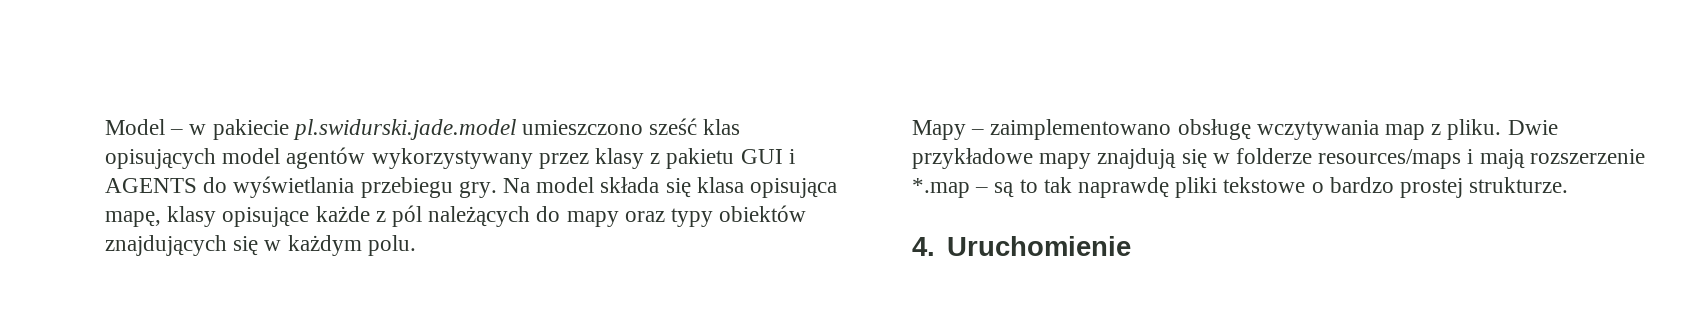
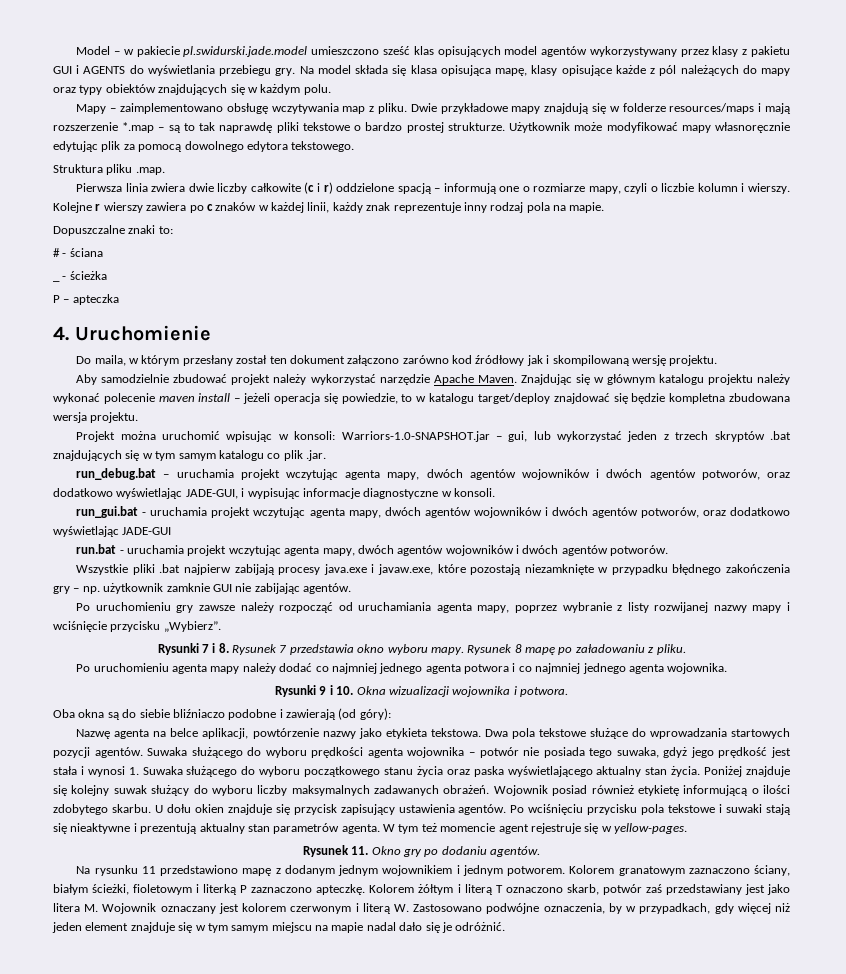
- Dwie przykładowe mapy znajdują się w folderze resources/maps i mają rozszerzenie *.map – są to tak naprawdę pliki tekstowe o bardzo prostej strukturze.
+ Dwie przykładowe mapy znajdują się w folderze resources/maps i mają rozszerzenie *.map – są to tak naprawdę pliki tekstowe o bardzo prostej strukturze. Użytkownik może modyfikować mapy własnoręcznie edytując plik za pomocą dowolnego edytora tekstowego.
+ Struktura pliku .map.
+ Pierwsza linia zwiera dwie liczby całkowite (c i r) oddzielone spacją – informują one o rozmiarze mapy, czyli o liczbie kolumn i wierszy. Kolejne r wierszy zawiera po c znaków w każdej linii, każdy znak reprezentuje inny rodzaj pola na mapie.
+ Dopuszczalne znaki to:
+ # - ściana
+ _ - ścieżka
+ P – apteczka
  4. Uruchomienie
+ Do maila, w którym przesłany został ten dokument załączono zarówno kod źródłowy jak i skompilowaną wersję projektu.
+ Aby samodzielnie zbudować projekt należy wykorzystać narzędzie Apache Maven. Znajdując się w głównym katalogu projektu należy wykonać polecenie maven install – jeżeli operacja się powiedzie, to w katalogu target/deploy znajdować się będzie kompletna zbudowana wersja projektu.
+ Projekt można uruchomić wpisując w konsoli: Warriors-1.0-SNAPSHOT.jar – gui, lub wykorzystać jeden z trzech skryptów .bat znajdujących się w tym samym katalogu co plik .jar.
+ run_debug.bat – uruchamia projekt wczytując agenta mapy, dwóch agentów wojowników i dwóch agentów potworów, oraz dodatkowo wyświetlając JADE-GUI, i wypisując informacje diagnostyczne w konsoli.
+ run_gui.bat - uruchamia projekt wczytując agenta mapy, dwóch agentów wojowników i dwóch agentów potworów, oraz dodatkowo wyświetlając JADE-GUI
+ run.bat - uruchamia projekt wczytując agenta mapy, dwóch agentów wojowników i dwóch agentów potworów.
+ Wszystkie pliki .bat najpierw zabijają procesy java.exe i javaw.exe, które pozostają niezamknięte w przypadku błędnego zakończenia gry – np. użytkownik zamknie GUI nie zabijając agentów.
+ Po uruchomieniu gry zawsze należy rozpocząć od uruchamiania agenta mapy, poprzez wybranie z listy rozwijanej nazwy mapy i wciśnięcie przycisku „Wybierz”.
+ Rysunki 7 i 8. Rysunek 7 przedstawia okno wyboru mapy. Rysunek 8 mapę po załadowaniu z pliku.
+ Po uruchomieniu agenta mapy należy dodać co najmniej jednego agenta potwora i co najmniej jednego agenta wojownika.
+ Rysunki 9 i 10. Okna wizualizacji wojownika i potwora.
+ Oba okna są do siebie bliźniaczo podobne i zawierają (od góry):
+ Nazwę agenta na belce aplikacji, powtórzenie nazwy jako etykieta tekstowa. Dwa pola tekstowe służące do wprowadzania startowych pozycji agentów. Suwaka służącego do wyboru prędkości agenta wojownika – potwór nie posiada tego suwaka, gdyż jego prędkość jest stała i wynosi 1. Suwaka służącego do wyboru początkowego stanu życia oraz paska wyświetlającego aktualny stan życia. Poniżej znajduje się kolejny suwak służący do wyboru liczby maksymalnych zadawanych obrażeń. Wojownik posiad również etykietę informującą o ilości zdobytego skarbu. U dołu okien znajduje się przycisk zapisujący ustawienia agentów. Po wciśnięciu przycisku pola tekstowe i suwaki stają się nieaktywne i prezentują aktualny stan parametrów agenta. W tym też momencie agent rejestruje się w yellow-pages.
+ Rysunek 11. Okno gry po dodaniu agentów.
+ Na rysunku 11 przedstawiono mapę z dodanym jednym wojownikiem i jednym potworem. Kolorem granatowym zaznaczono ściany, białym ścieżki, fioletowym i literką P zaznaczono apteczkę. Kolorem żółtym i literą T oznaczono skarb, potwór zaś przedstawiany jest jako litera M. Wojownik oznaczany jest kolorem czerwonym i literą W. Zastosowano podwójne oznaczenia, by w przypadkach, gdy więcej niż jeden element znajduje się w tym samym miejscu na mapie nadal dało się je odróżnić.

